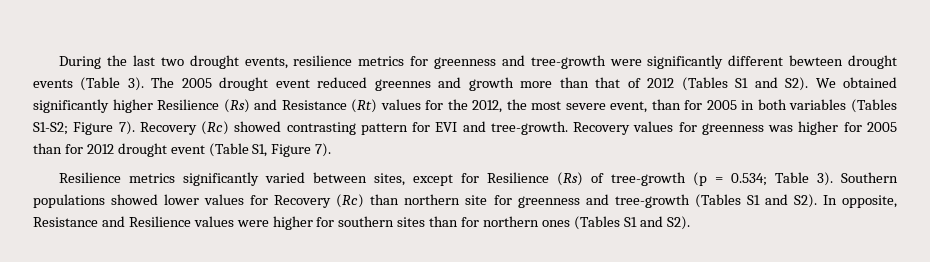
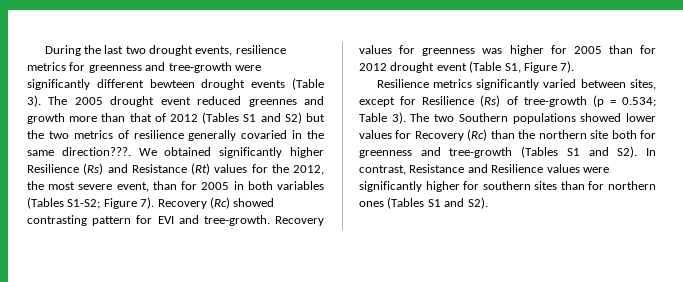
- The 2005 drought event reduced greennes and growth more than that of 2012 (Tables S1 and S2). We obtained significantly higher Resilience (Rs) and Resistance (Rt) values for the 2012, the most severe event, than for 2005 in both variables (Tables S1-S2; Figure 7).
+ The 2005 drought event reduced greennes and growth more than that of 2012 (Tables S1 and S2) but the two metrics of resilience generally covaried in the same direction???. We obtained significantly higher Resilience (Rs) and Resistance (Rt) values for the 2012, the most severe event, than for 2005 in both variables (Tables S1-S2; Figure 7).
- Southern populations showed lower values for Recovery (Rc) than northern site for greenness and tree-growth (Tables S1 and S2). In opposite, Resistance and Resilience values were higher for southern sites than for northern ones (Tables S1 and S2).
+ The two Southern populations showed lower values for Recovery (Rc) than the northern site both for greenness and tree-growth (Tables S1 and S2). In contrast, Resistance and Resilience values were significantly higher for southern sites than for northern ones (Tables S1 and S2).

